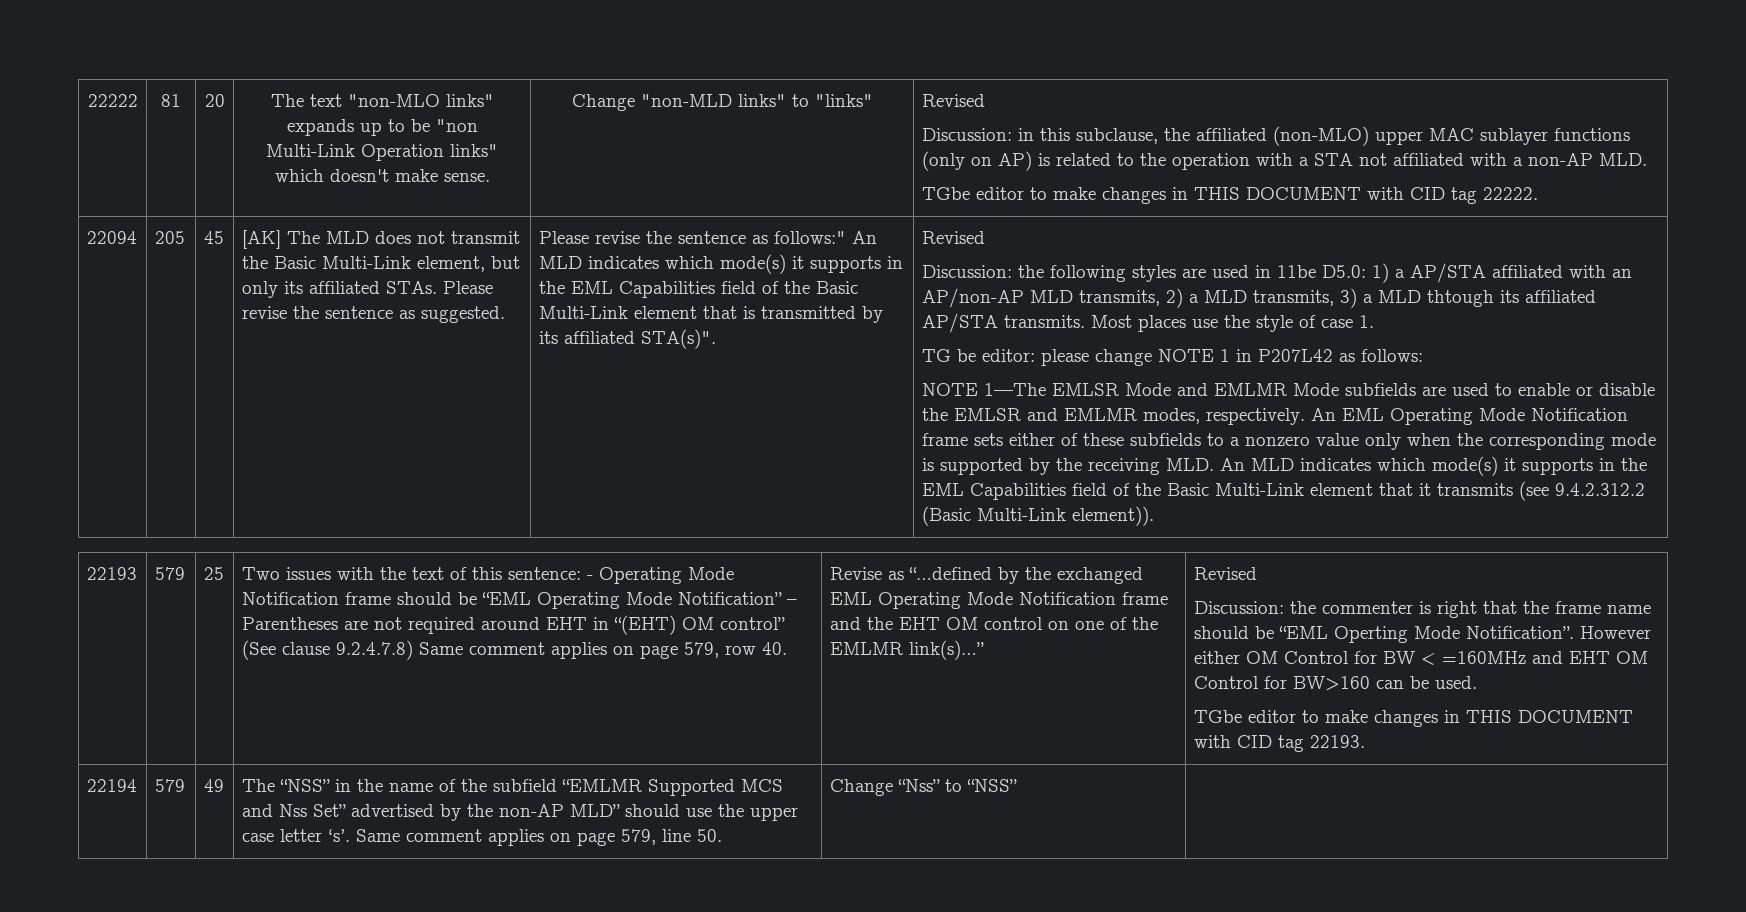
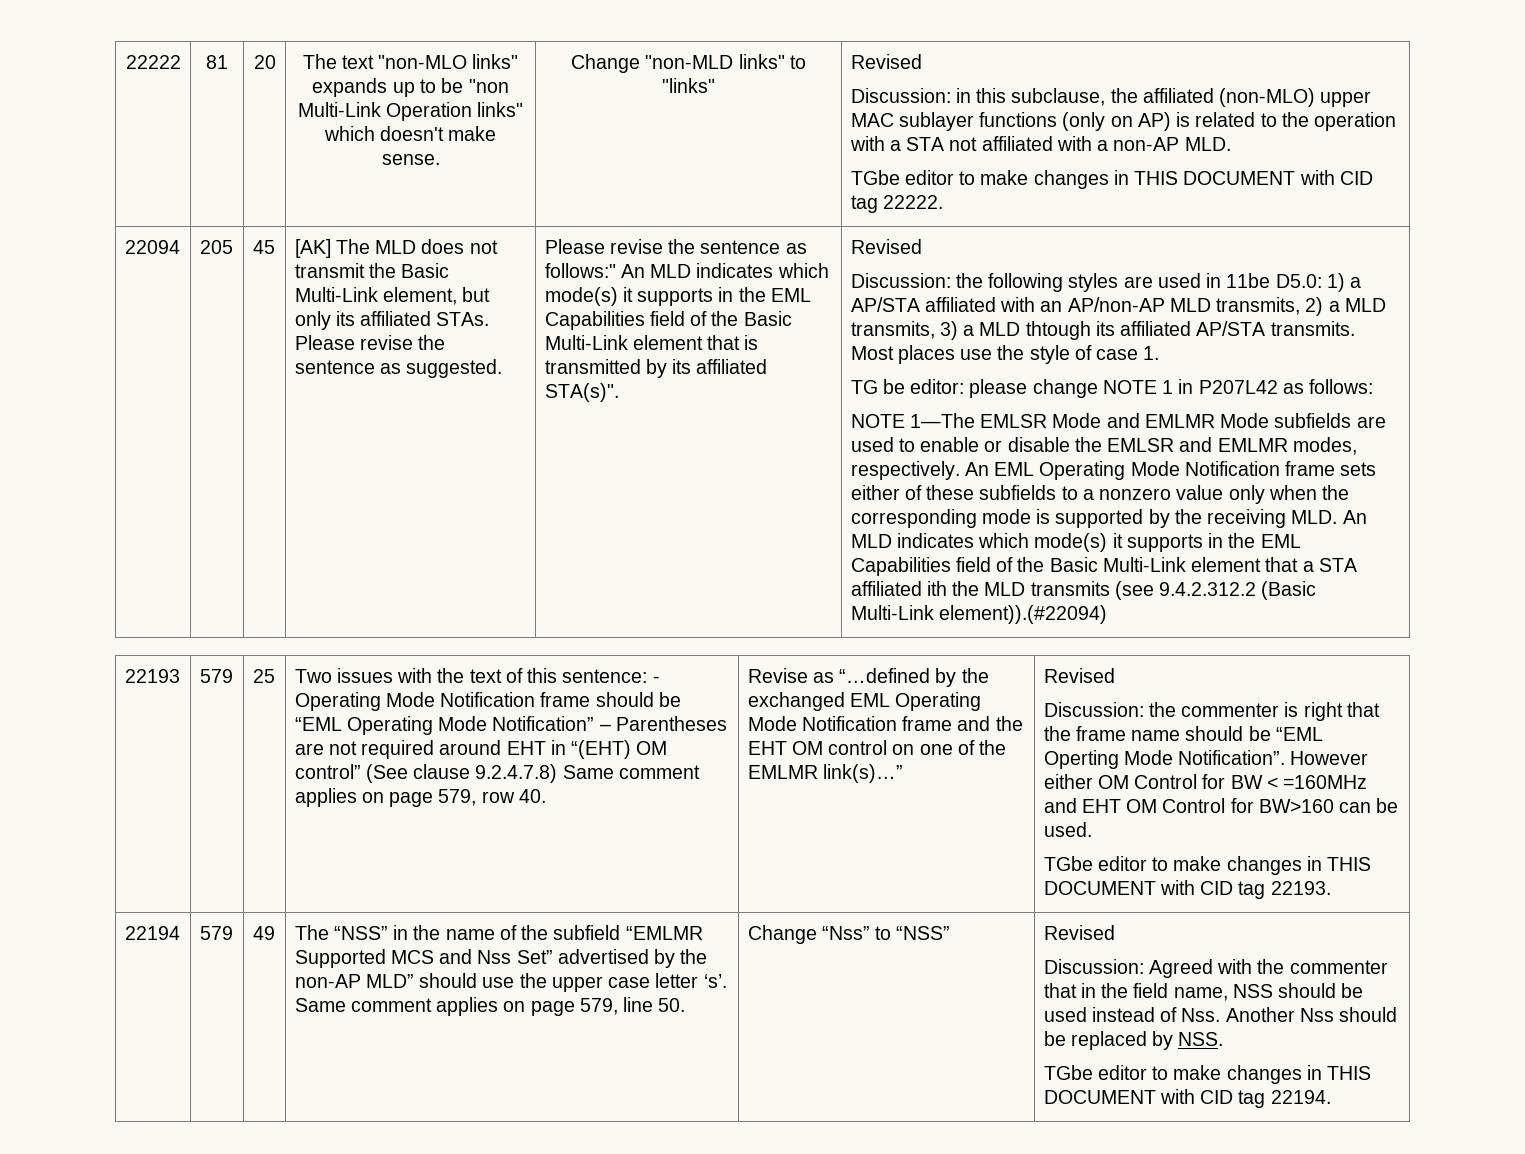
- An EML Operating Mode Notification frame sets either of these subfields to a nonzero value only when the corresponding mode is supported by the receiving MLD. An MLD indicates which mode(s) it supports in the EML Capabilities field of the Basic Multi-Link element that it transmits (see 9.4.2.312.2 (Basic Multi-Link element)).
+ An EML Operating Mode Notification frame sets either of these subfields to a nonzero value only when the corresponding mode is supported by the receiving MLD. An MLD indicates which mode(s) it supports in the EML Capabilities field of the Basic Multi-Link element that a STA affiliated ith the MLD transmits (see 9.4.2.312.2 (Basic Multi-Link element)).(#22094)
- Change “Nss” to “NSS”
+ Change “Nss” to “NSS” | Revised
+ Discussion: Agreed with the commenter that in the field name, NSS should be used instead of Nss. Another Nss should be replaced by NSS.
+ TGbe editor to make changes in THIS DOCUMENT with CID tag 22194.

